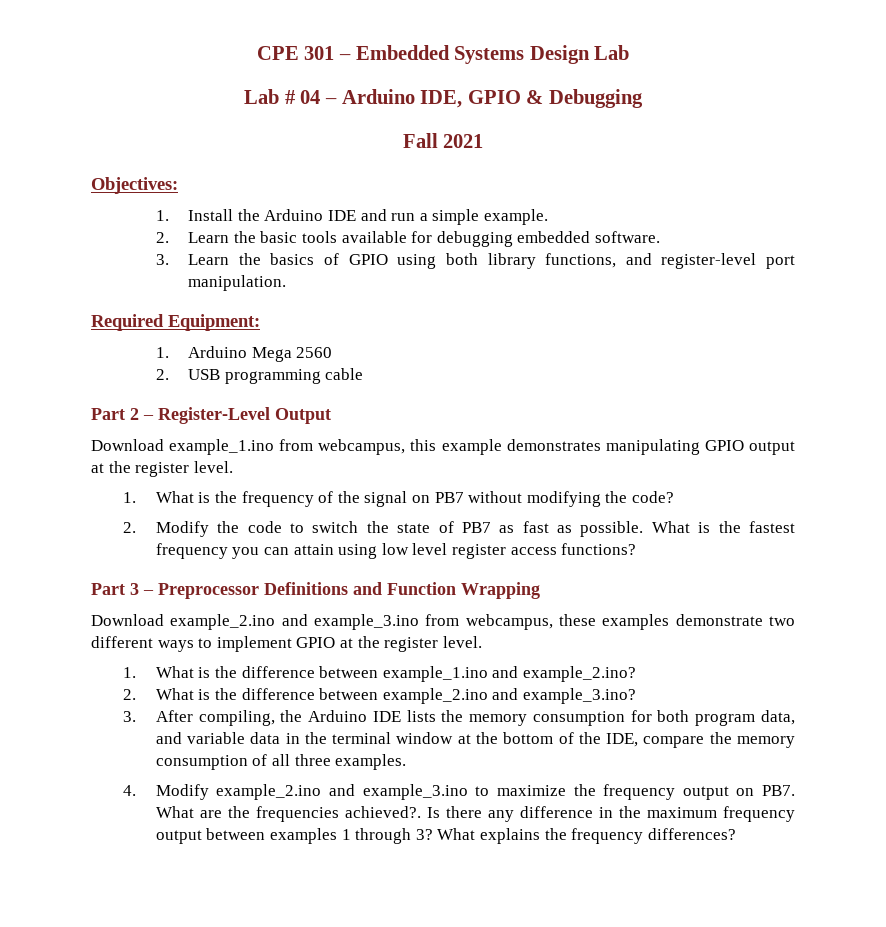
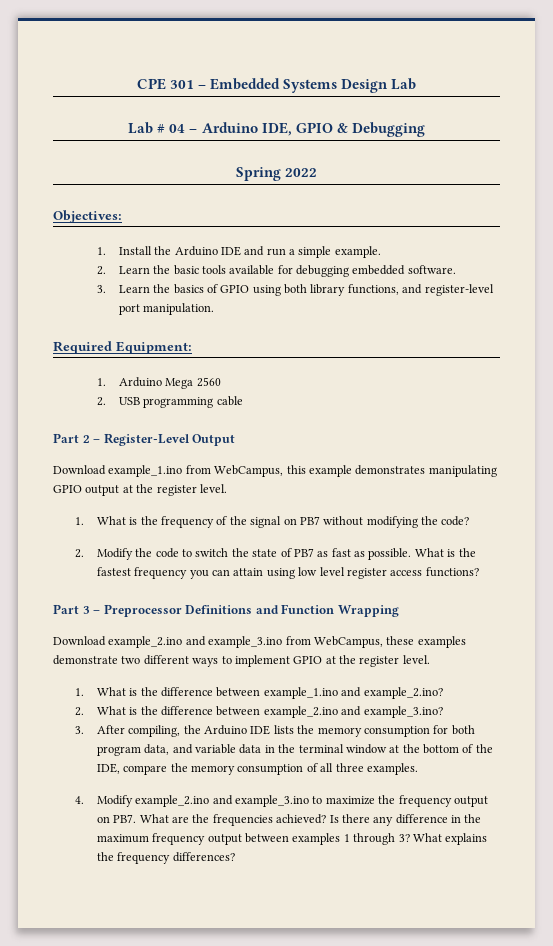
- Fall 2021
+ Spring 2022
- Download example_1.ino from webcampus, this example demonstrates manipulating GPIO output at the register level.
+ Download example_1.ino from WebCampus, this example demonstrates manipulating GPIO output at the register level.
- Download example_2.ino and example_3.ino from webcampus, these examples demonstrate two different ways to implement GPIO at the register level.
+ Download example_2.ino and example_3.ino from WebCampus, these examples demonstrate two different ways to implement GPIO at the register level.
- 4. Modify example_2.ino and example_3.ino to maximize the frequency output on PB7. What are the frequencies achieved?.
+ 4. Modify example_2.ino and example_3.ino to maximize the frequency output on PB7. What are the frequencies achieved?

